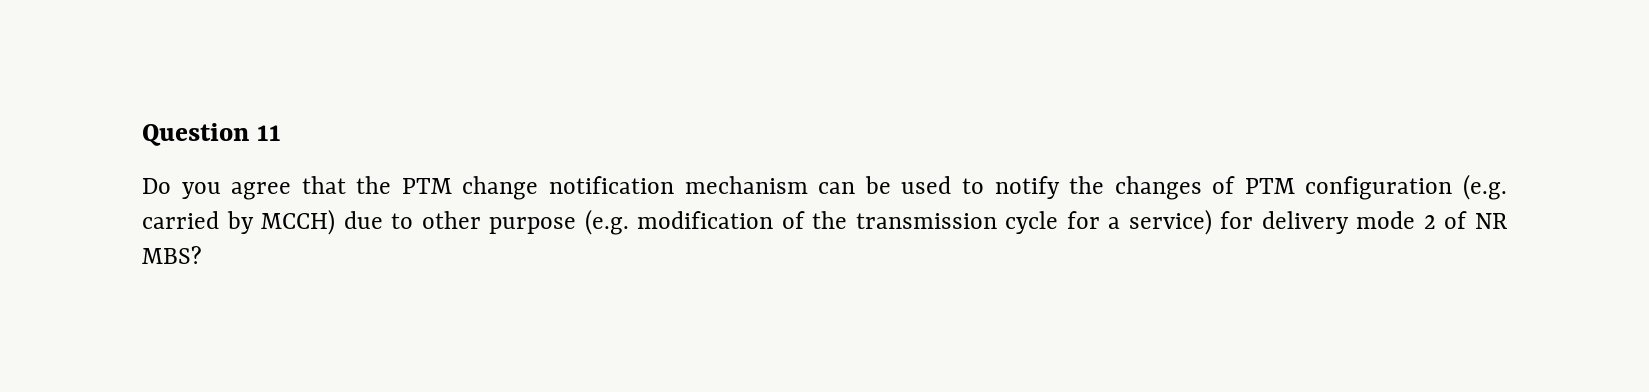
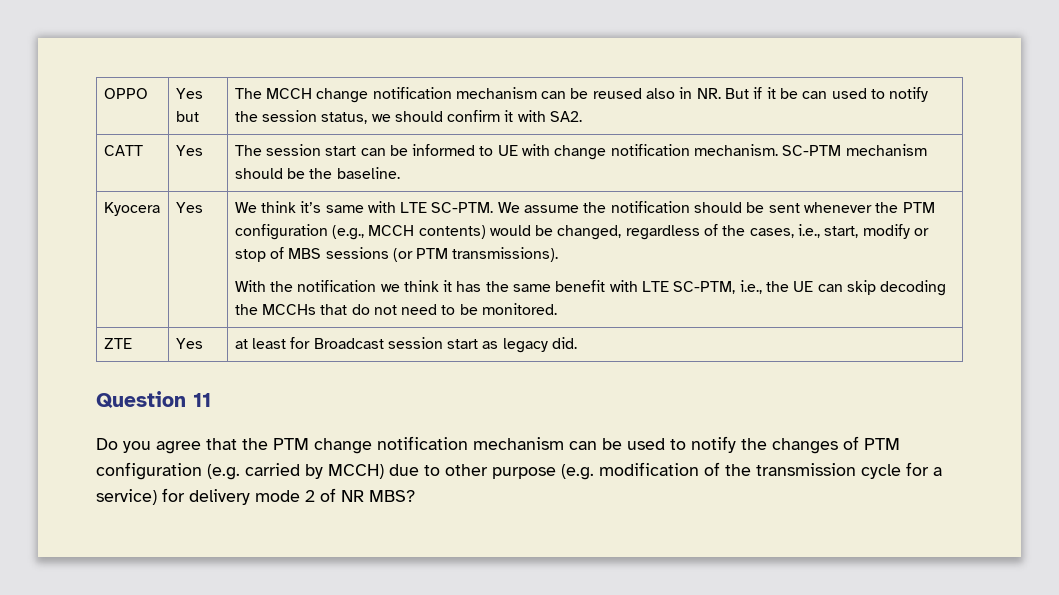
+ OPPO | Yes but | The MCCH change notification mechanism can be reused also in NR. But if it be can used to notify the session status, we should confirm it with SA2.
+ CATT | Yes | The session start can be informed to UE with change notification mechanism. SC-PTM mechanism should be the baseline.
+ Kyocera | Yes | We think it’s same with LTE SC-PTM. We assume the notification should be sent whenever the PTM configuration (e.g., MCCH contents) would be changed, regardless of the cases, i.e., start, modify or stop of MBS sessions (or PTM transmissions).
+ With the notification we think it has the same benefit with LTE SC-PTM, i.e., the UE can skip decoding the MCCHs that do not need to be monitored.
+ ZTE | Yes | at least for Broadcast session start as legacy did.

